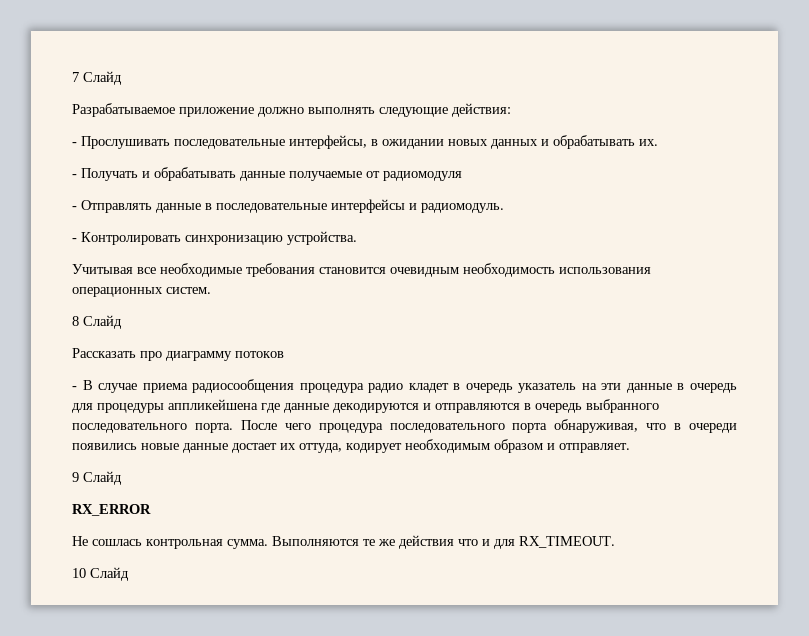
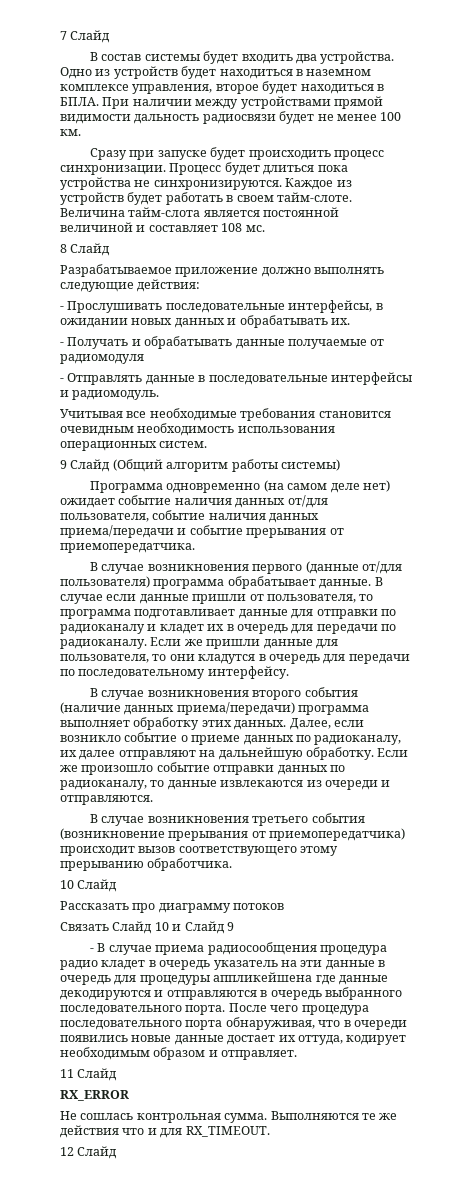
+ В состав системы будет входить два устройства. Одно из устройств будет находиться в наземном комплексе управления, второе будет находиться в БПЛА. При наличии между устройствами прямой видимости дальность радиосвязи будет не менее 100 км.
+ Сразу при запуске будет происходить процесс синхронизации. Процесс будет длиться пока устройства не синхронизируются. Каждое из устройств будет работать в своем тайм-слоте. Величина тайм-слота является постоянной величиной и составляет 108 мс.
+ 8 Слайд
- - Контролировать синхронизацию устройства.
- 8 Слайд
+ 9 Слайд (Общий алгоритм работы системы)
+ Программа одновременно (на самом деле нет) ожидает событие наличия данных от/для пользователя, событие наличия данных приема/передачи и событие прерывания от приемопередатчика.
+ В случае возникновения первого (данные от/для пользователя) программа обрабатывает данные. В случае если данные пришли от пользователя, то программа подготавливает данные для отправки по радиоканалу и кладет их в очередь для передачи по радиоканалу. Если же пришли данные для пользователя, то они кладутся в очередь для передачи по последовательному интерфейсу.
+ В случае возникновения второго события (наличие данных приема/передачи) программа выполняет обработку этих данных. Далее, если возникло событие о приеме данных по радиоканалу, их далее отправляют на дальнейшую обработку. Если же произошло событие отправки данных по радиоканалу, то данные извлекаются из очереди и отправляются.
+ В случае возникновения третьего события (возникновение прерывания от приемопередатчика) происходит вызов соответствующего этому прерыванию обработчика.
+ 10 Слайд
+ Связать Слайд 10 и Слайд 9
- 9 Слайд
+ 11 Слайд
- 10 Слайд
+ 12 Слайд

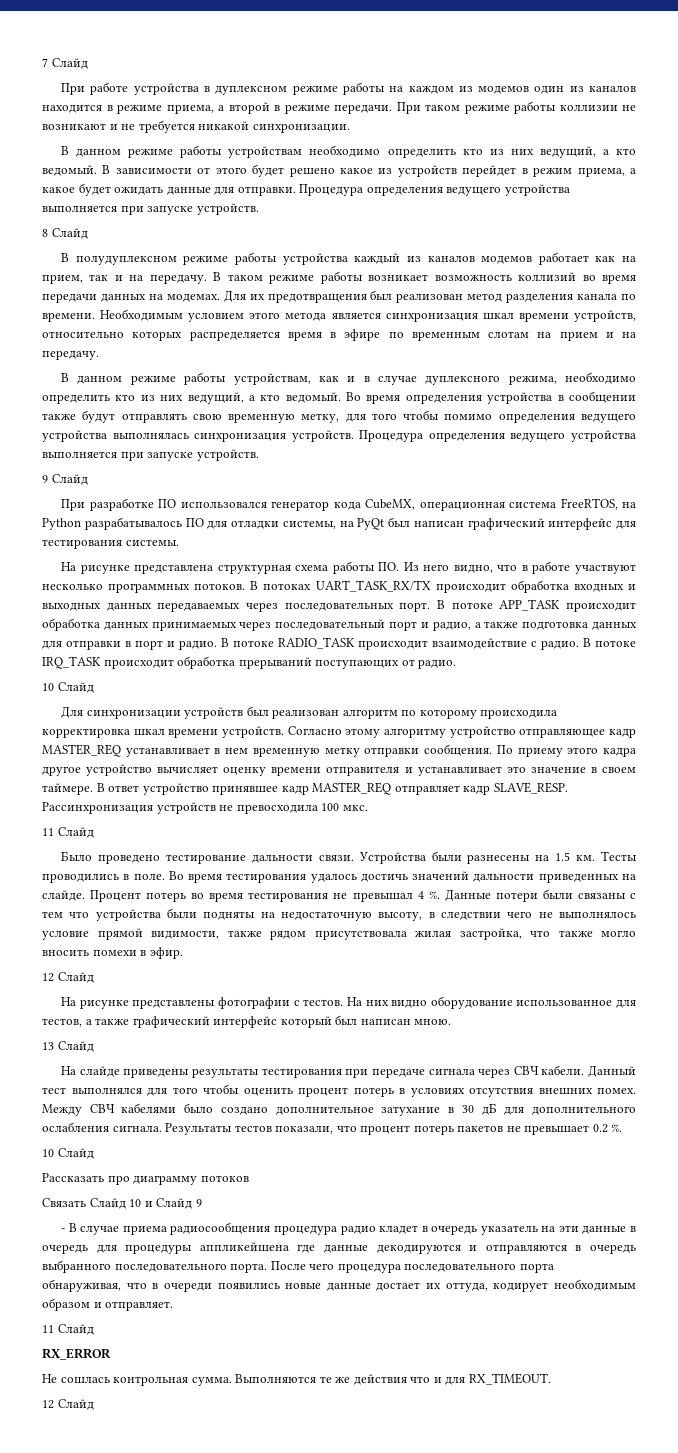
- В состав системы будет входить два устройства. Одно из устройств будет находиться в наземном комплексе управления, второе будет находиться в БПЛА. При наличии между устройствами прямой видимости дальность радиосвязи будет не менее 100 км.
- Сразу при запуске будет происходить процесс синхронизации. Процесс будет длиться пока устройства не синхронизируются. Каждое из устройств будет работать в своем тайм-слоте. Величина тайм-слота является постоянной величиной и составляет 108 мс.
+ При работе устройства в дуплексном режиме работы на каждом из модемов один из каналов находится в режиме приема, а второй в режиме передачи. При таком режиме работы коллизии не возникают и не требуется никакой синхронизации.
+ В данном режиме работы устройствам необходимо определить кто из них ведущий, а кто ведомый. В зависимости от этого будет решено какое из устройств перейдет в режим приема, а какое будет ожидать данные для отправки. Процедура определения ведущего устройства выполняется при запуске устройств.
  8 Слайд
- Разрабатываемое приложение должно выполнять следующие действия:
- - Прослушивать последовательные интерфейсы, в ожидании новых данных и обрабатывать их.
- - Получать и обрабатывать данные получаемые от радиомодуля
- - Отправлять данные в последовательные интерфейсы и радиомодуль.
- Учитывая все необходимые требования становится очевидным необходимость использования операционных систем.
- 9 Слайд (Общий алгоритм работы системы)
- Программа одновременно (на самом деле нет) ожидает событие наличия данных от/для пользователя, событие наличия данных приема/передачи и событие прерывания от приемопередатчика.
- В случае возникновения первого (данные от/для пользователя) программа обрабатывает данные. В случае если данные пришли от пользователя, то программа подготавливает данные для отправки по радиоканалу и кладет их в очередь для передачи по радиоканалу. Если же пришли данные для пользователя, то они кладутся в очередь для передачи по последовательному интерфейсу.
- В случае возникновения второго события (наличие данных приема/передачи) программа выполняет обработку этих данных. Далее, если возникло событие о приеме данных по радиоканалу, их далее отправляют на дальнейшую обработку. Если же произошло событие отправки данных по радиоканалу, то данные извлекаются из очереди и отправляются.
- В случае возникновения третьего события (возникновение прерывания от приемопередатчика) происходит вызов соответствующего этому прерыванию обработчика.
+ В полудуплексном режиме работы устройства каждый из каналов модемов работает как на прием, так и на передачу. В таком режиме работы возникает возможность коллизий во время передачи данных на модемах. Для их предотвращения был реализован метод разделения канала по времени. Необходимым условием этого метода является синхронизация шкал времени устройств, относительно которых распределяется время в эфире по временным слотам на прием и на передачу.
+ В данном режиме работы устройствам, как и в случае дуплексного режима, необходимо определить кто из них ведущий, а кто ведомый. Во время определения устройства в сообщении также будут отправлять свою временную метку, для того чтобы помимо определения ведущего устройства выполнялась синхронизация устройств. Процедура определения ведущего устройства выполняется при запуске устройств.
+ 9 Слайд
+ При разработке ПО использовался генератор кода CubeMX, операционная система FreeRTOS, на Python разрабатывалось ПО для отладки системы, на PyQt был написан графический интерфейс для тестирования системы.
+ На рисунке представлена структурная схема работы ПО. Из него видно, что в работе участвуют несколько программных потоков. В потоках UART_TASK_RX/TX происходит обработка входных и выходных данных передаваемых через последовательных порт. В потоке APP_TASK происходит обработка данных принимаемых через последовательный порт и радио, а также подготовка данных для отправки в порт и радио. В потоке RADIO_TASK происходит взаимодействие с радио. В потоке IRQ_TASK происходит обработка прерываний поступающих от радио.
+ 10 Слайд
+ Для синхронизации устройств был реализован алгоритм по которому происходила корректировка шкал времени устройств. Согласно этому алгоритму устройство отправляющее кадр MASTER_REQ устанавливает в нем временную метку отправки сообщения. По приему этого кадра другое устройство вычисляет оценку времени отправителя и устанавливает это значение в своем таймере. В ответ устройство принявшее кадр MASTER_REQ отправляет кадр SLAVE_RESP. Рассинхронизация устройств не превосходила 100 мкс.
+ 11 Слайд
+ Было проведено тестирование дальности связи. Устройства были разнесены на 1.5 км. Тесты проводились в поле. Во время тестирования удалось достичь значений дальности приведенных на слайде. Процент потерь во время тестирования не превышал 4 %. Данные потери были связаны с тем что устройства были подняты на недостаточную высоту, в следствии чего не выполнялось условие прямой видимости, также рядом присутствовала жилая застройка, что также могло вносить помехи в эфир.
+ 12 Слайд
+ На рисунке представлены фотографии с тестов. На них видно оборудование использованное для тестов, а также графический интерфейс который был написан мною.
+ 13 Слайд
+ На слайде приведены результаты тестирования при передаче сигнала через СВЧ кабели. Данный тест выполнялся для того чтобы оценить процент потерь в условиях отсутствия внешних помех. Между СВЧ кабелями было создано дополнительное затухание в 30 дБ для дополнительного ослабления сигнала. Результаты тестов показали, что процент потерь пакетов не превышает 0.2 %.

